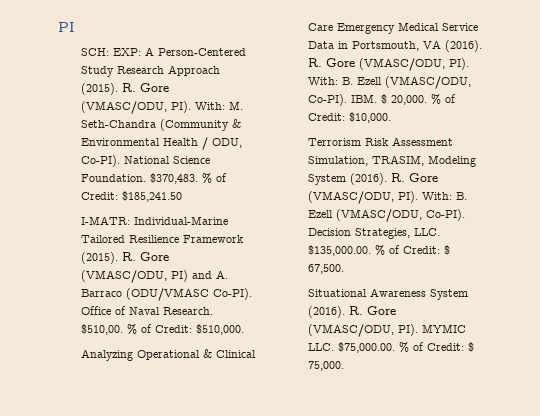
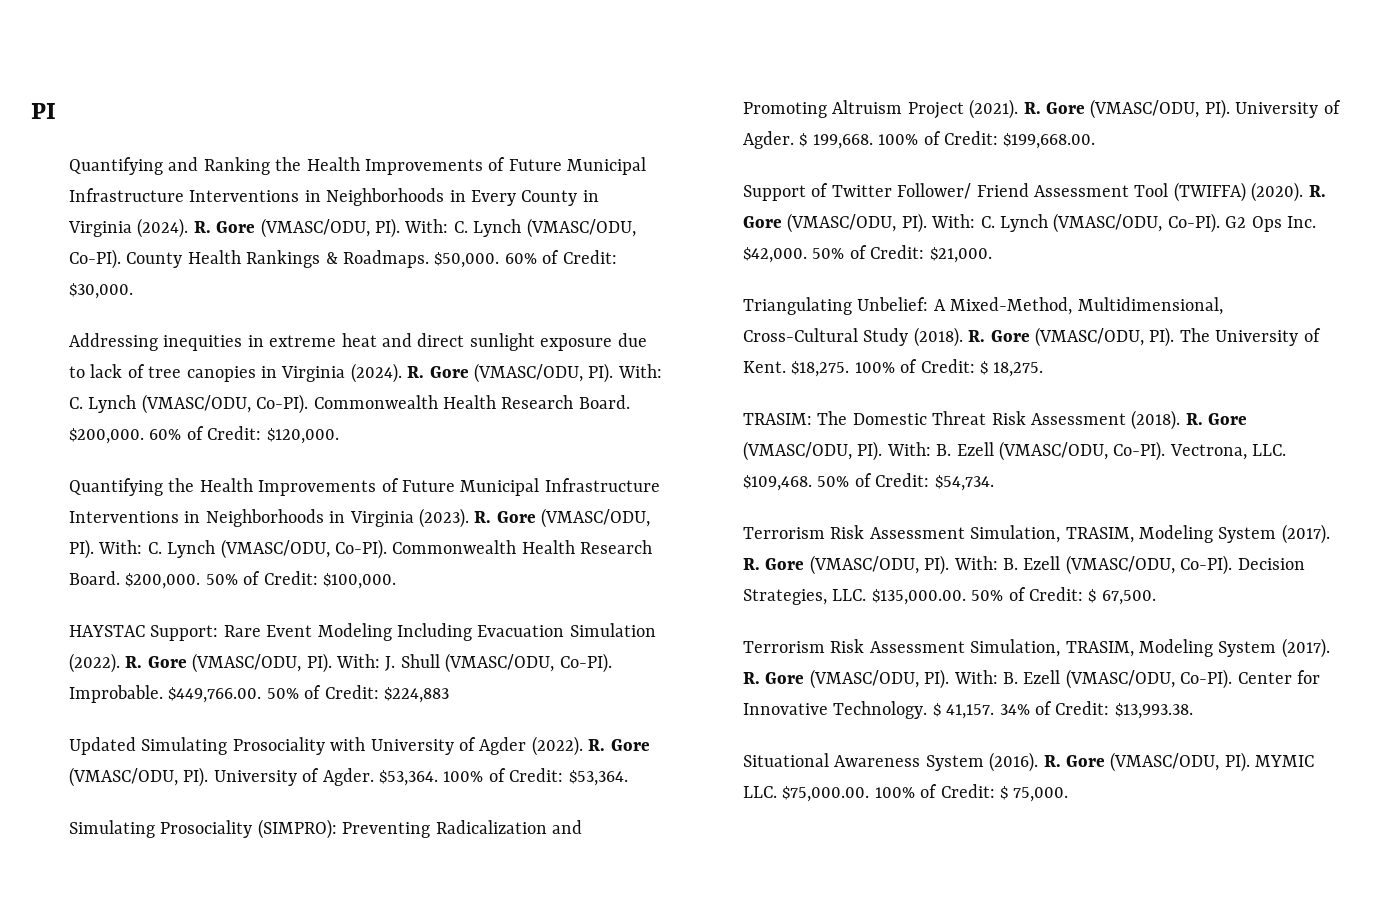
- SCH: EXP: A Person-Centered Study Research Approach (2015). R. Gore (VMASC/ODU, PI). With: M. Seth-Chandra (Community & Environmental Health / ODU, Co-PI). National Science Foundation. $370,483. % of Credit: $185,241.50
- I-MATR: Individual-Marine Tailored Resilience Framework (2015). R. Gore (VMASC/ODU, PI) and A. Barraco (ODU/VMASC Co-PI). Office of Naval Research. $510,00. % of Credit: $510,000.
- Analyzing Operational & Clinical Care Emergency Medical Service Data in Portsmouth, VA (2016). R. Gore (VMASC/ODU, PI). With: B. Ezell (VMASC/ODU, Co-PI). IBM. $ 20,000. % of Credit: $10,000.
- Terrorism Risk Assessment Simulation, TRASIM, Modeling System (2016).
+ Quantifying and Ranking the Health Improvements of Future Municipal Infrastructure Interventions in Neighborhoods in Every County in Virginia (2024). R. Gore (VMASC/ODU, PI). With: C. Lynch (VMASC/ODU, Co-PI). County Health Rankings & Roadmaps. $50,000. 60% of Credit: $30,000.
+ Addressing inequities in extreme heat and direct sunlight exposure due to lack of tree canopies in Virginia (2024). R. Gore (VMASC/ODU, PI). With: C. Lynch (VMASC/ODU, Co-PI). Commonwealth Health Research Board. $200,000. 60% of Credit: $120,000.
+ Quantifying the Health Improvements of Future Municipal Infrastructure Interventions in Neighborhoods in Virginia (2023). R. Gore (VMASC/ODU, PI). With: C. Lynch (VMASC/ODU, Co-PI). Commonwealth Health Research Board. $200,000. 50% of Credit: $100,000.
+ HAYSTAC Support: Rare Event Modeling Including Evacuation Simulation (2022). R. Gore (VMASC/ODU, PI). With: J. Shull (VMASC/ODU, Co-PI). Improbable. $449,766.00. 50% of Credit: $224,883
+ Updated Simulating Prosociality with University of Agder (2022). R. Gore (VMASC/ODU, PI). University of Agder. $53,364. 100% of Credit: $53,364.
+ Simulating Prosociality (SIMPRO): Preventing Radicalization and Promoting Altruism Project (2021). R. Gore (VMASC/ODU, PI). University of Agder. $ 199,668. 100% of Credit: $199,668.00.
+ Support of Twitter Follower/ Friend Assessment Tool (TWIFFA) (2020). R. Gore (VMASC/ODU, PI). With: C. Lynch (VMASC/ODU, Co-PI). G2 Ops Inc. $42,000. 50% of Credit: $21,000.
+ Triangulating Unbelief: A Mixed-Method, Multidimensional, Cross-Cultural Study (2018). R. Gore (VMASC/ODU, PI). The University of Kent. $18,275. 100% of Credit: $ 18,275.
+ TRASIM: The Domestic Threat Risk Assessment (2018). R. Gore (VMASC/ODU, PI). With: B. Ezell (VMASC/ODU, Co-PI). Vectrona, LLC. $109,468. 50% of Credit: $54,734.
+ Terrorism Risk Assessment Simulation, TRASIM, Modeling System (2017).
- Decision Strategies, LLC. $135,000.00. % of Credit: $ 67,500.
+ Decision Strategies, LLC. $135,000.00. 50% of Credit: $ 67,500.
+ Terrorism Risk Assessment Simulation, TRASIM, Modeling System (2017). R. Gore (VMASC/ODU, PI). With: B. Ezell (VMASC/ODU, Co-PI). Center for Innovative Technology. $ 41,157. 34% of Credit: $13,993.38.
- R. Gore (VMASC/ODU, PI). MYMIC LLC. $75,000.00. % of Credit: $ 75,000.
+ R. Gore (VMASC/ODU, PI). MYMIC LLC. $75,000.00. 100% of Credit: $ 75,000.

